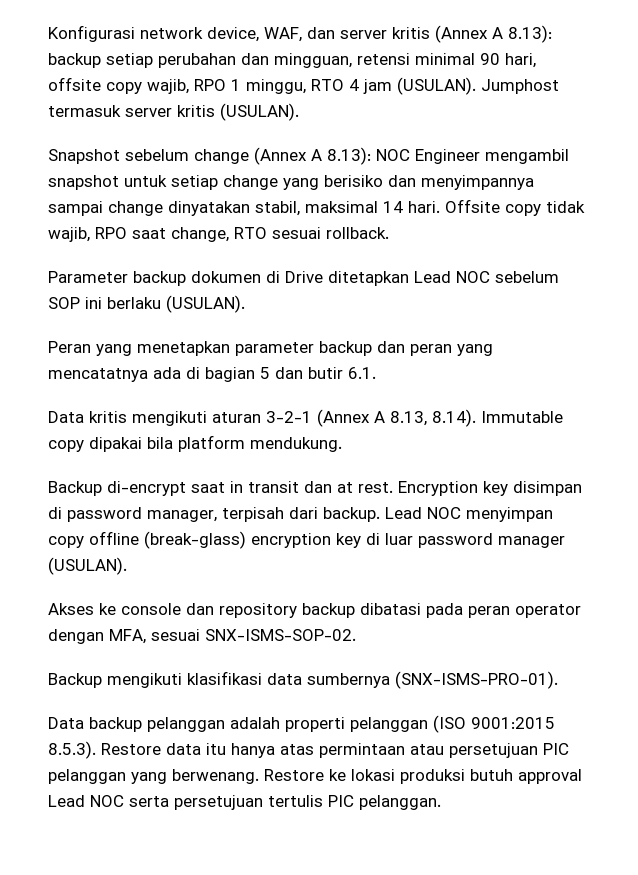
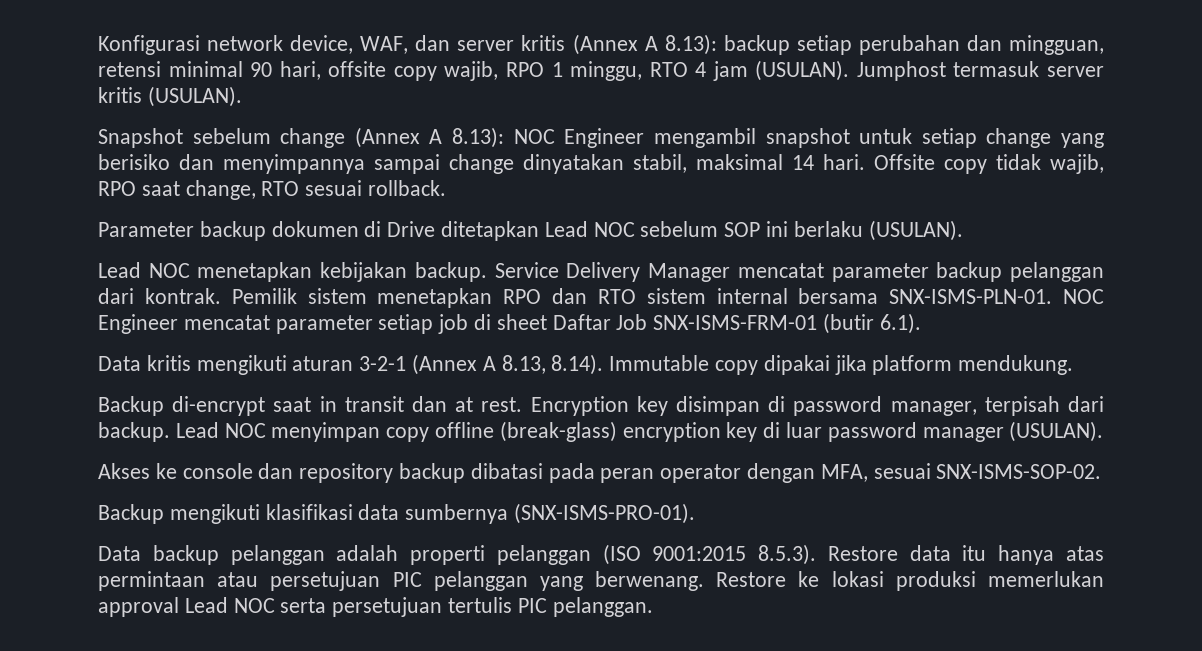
- Peran yang menetapkan parameter backup dan peran yang mencatatnya ada di bagian 5 dan butir 6.1.
+ Lead NOC menetapkan kebijakan backup. Service Delivery Manager mencatat parameter backup pelanggan dari kontrak. Pemilik sistem menetapkan RPO dan RTO sistem internal bersama SNX-ISMS-PLN-01. NOC Engineer mencatat parameter setiap job di sheet Daftar Job SNX-ISMS-FRM-01 (butir 6.1).
- Data kritis mengikuti aturan 3-2-1 (Annex A 8.13, 8.14). Immutable copy dipakai bila platform mendukung.
+ Data kritis mengikuti aturan 3-2-1 (Annex A 8.13, 8.14). Immutable copy dipakai jika platform mendukung.
- Restore ke lokasi produksi butuh approval Lead NOC serta persetujuan tertulis PIC pelanggan.
+ Restore ke lokasi produksi memerlukan approval Lead NOC serta persetujuan tertulis PIC pelanggan.

